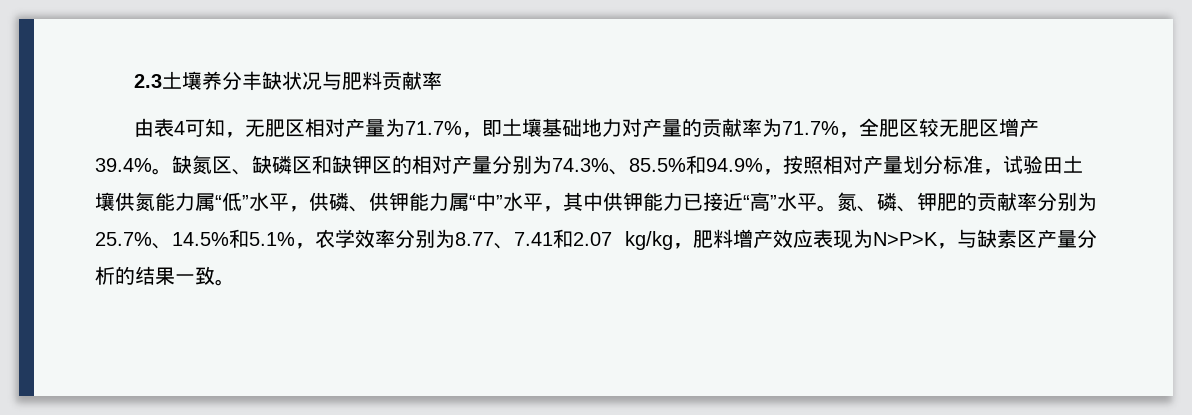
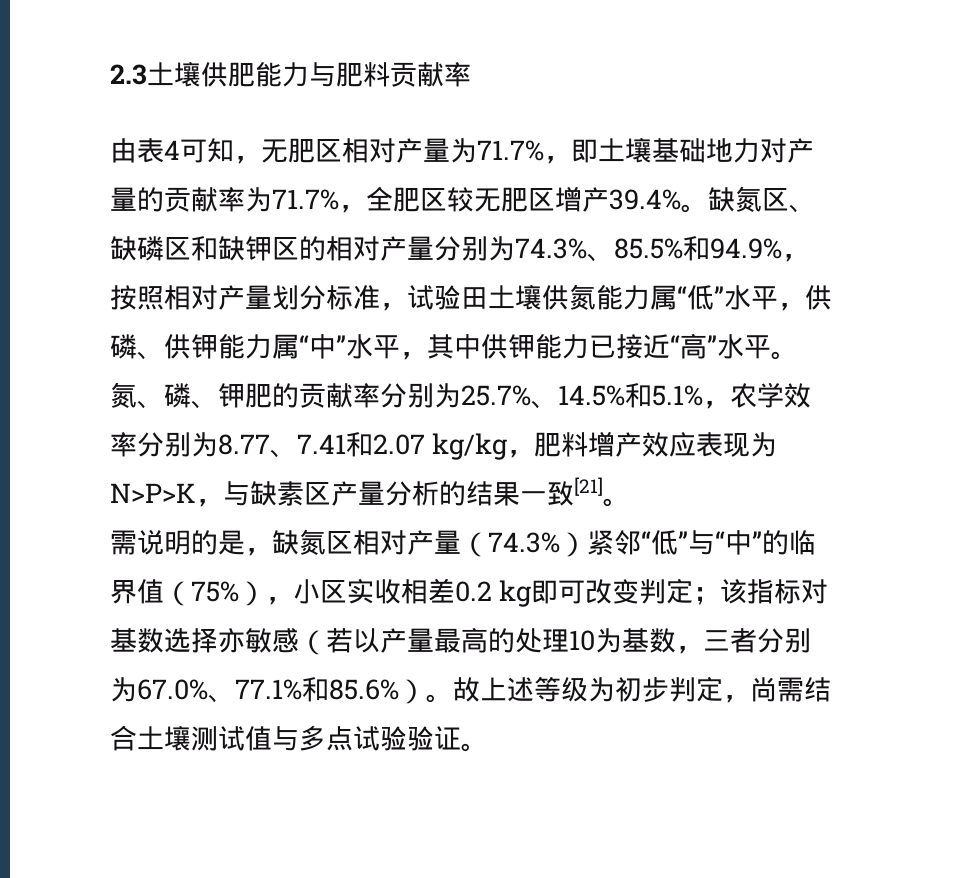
- 2.3土壤养分丰缺状况与肥料贡献率
+ 2.3土壤供肥能力与肥料贡献率
- 氮、磷、钾肥的贡献率分别为25.7%、14.5%和5.1%，农学效率分别为8.77、7.41和2.07 kg/kg，肥料增产效应表现为N>P>K，与缺素区产量分析的结果一致。
+ 氮、磷、钾肥的贡献率分别为25.7%、14.5%和5.1%，农学效率分别为8.77、7.41和2.07 kg/kg，肥料增产效应表现为N>P>K，与缺素区产量分析的结果一致[21]。
+ 需说明的是，缺氮区相对产量（74.3%）紧邻“低”与“中”的临界值（75%），小区实收相差0.2 kg即可改变判定；该指标对基数选择亦敏感（若以产量最高的处理10为基数，三者分别为67.0%、77.1%和85.6%）。故上述等级为初步判定，尚需结合土壤测试值与多点试验验证。

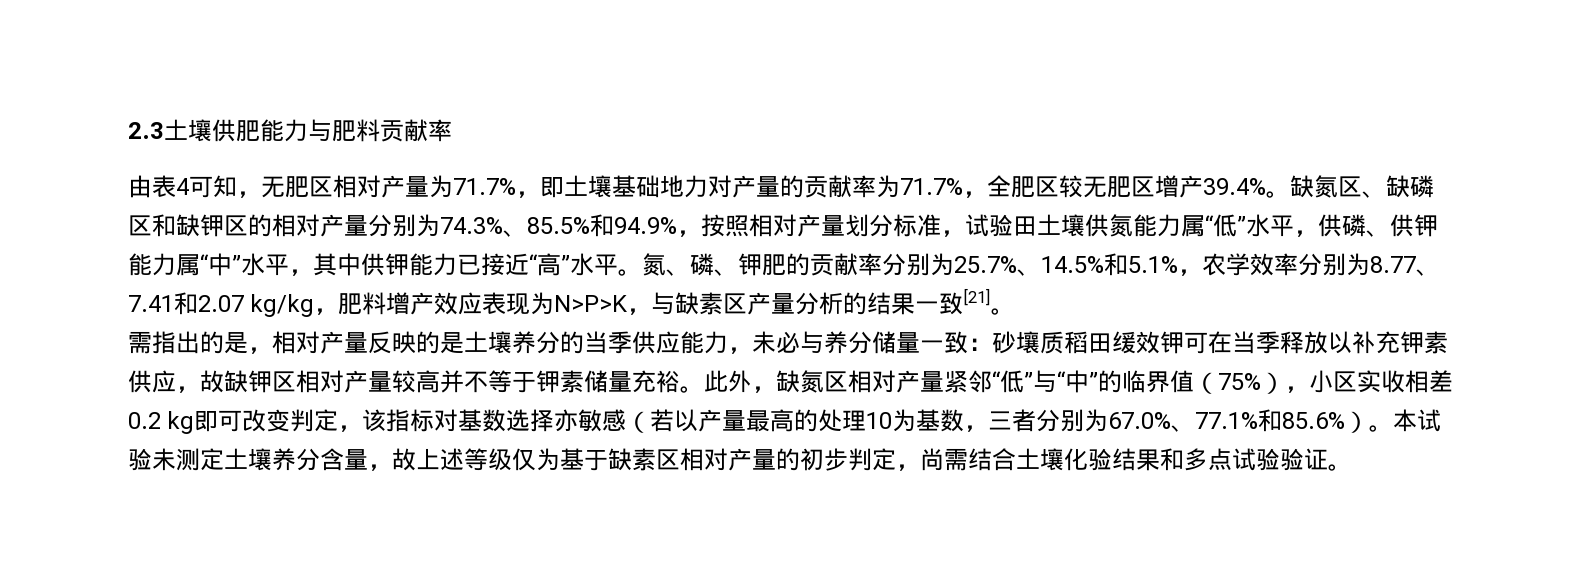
- 需说明的是，缺氮区相对产量（74.3%）紧邻“低”与“中”的临界值（75%），小区实收相差0.2 kg即可改变判定；该指标对基数选择亦敏感（若以产量最高的处理10为基数，三者分别为67.0%、77.1%和85.6%）。
+ 需指出的是，相对产量反映的是土壤养分的当季供应能力，未必与养分储量一致：砂壤质稻田缓效钾可在当季释放以补充钾素供应，故缺钾区相对产量较高并不等于钾素储量充裕。此外，缺氮区相对产量紧邻“低”与“中”的临界值（75%），小区实收相差0.2 kg即可改变判定，该指标对基数选择亦敏感（若以产量最高的处理10为基数，三者分别为67.0%、77.1%和85.6%）。
- 故上述等级为初步判定，尚需结合土壤测试值与多点试验验证。
+ 本试验未测定土壤养分含量，故上述等级仅为基于缺素区相对产量的初步判定，尚需结合土壤化验结果和多点试验验证。

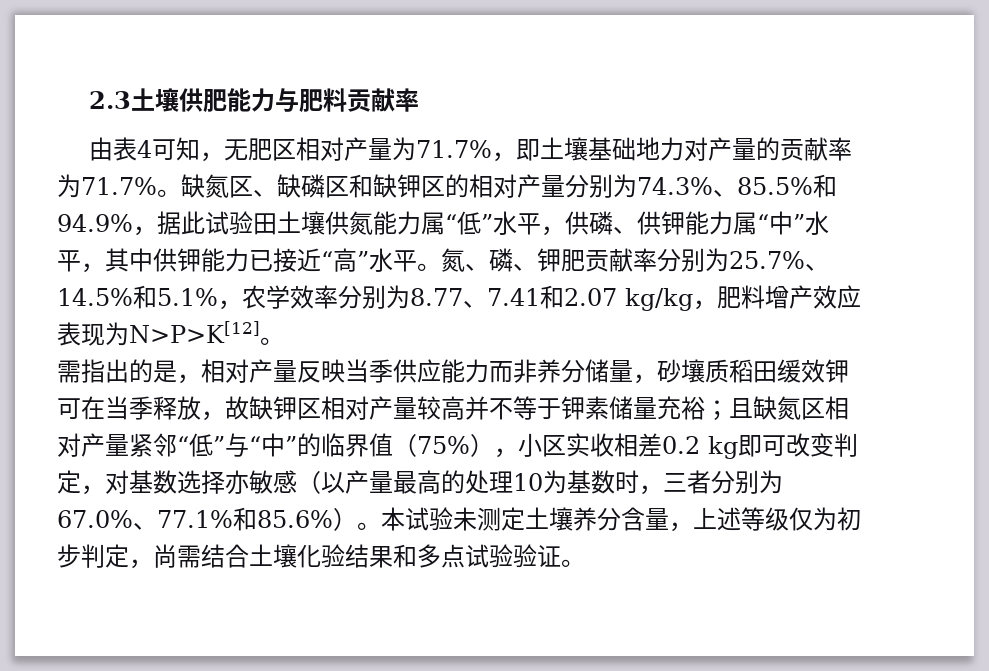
- 由表4可知，无肥区相对产量为71.7%，即土壤基础地力对产量的贡献率为71.7%，全肥区较无肥区增产39.4%。
+ 由表4可知，无肥区相对产量为71.7%，即土壤基础地力对产量的贡献率为71.7%。
- 缺氮区、缺磷区和缺钾区的相对产量分别为74.3%、85.5%和94.9%，按照相对产量划分标准，试验田土壤供氮能力属“低”水平，供磷、供钾能力属“中”水平，其中供钾能力已接近“高”水平。
+ 缺氮区、缺磷区和缺钾区的相对产量分别为74.3%、85.5%和94.9%，据此试验田土壤供氮能力属“低”水平，供磷、供钾能力属“中”水平，其中供钾能力已接近“高”水平。
- 氮、磷、钾肥的贡献率分别为25.7%、14.5%和5.1%，农学效率分别为8.77、7.41和2.07 kg/kg，肥料增产效应表现为N>P>K，与缺素区产量分析的结果一致[21]。
+ 氮、磷、钾肥贡献率分别为25.7%、14.5%和5.1%，农学效率分别为8.77、7.41和2.07 kg/kg，肥料增产效应表现为N>P>K[12]。
- 需指出的是，相对产量反映的是土壤养分的当季供应能力，未必与养分储量一致：砂壤质稻田缓效钾可在当季释放以补充钾素供应，故缺钾区相对产量较高并不等于钾素储量充裕。此外，缺氮区相对产量紧邻“低”与“中”的临界值（75%），小区实收相差0.2 kg即可改变判定，该指标对基数选择亦敏感（若以产量最高的处理10为基数，三者分别为67.0%、77.1%和85.6%）。
+ 需指出的是，相对产量反映当季供应能力而非养分储量，砂壤质稻田缓效钾可在当季释放，故缺钾区相对产量较高并不等于钾素储量充裕；且缺氮区相对产量紧邻“低”与“中”的临界值（75%），小区实收相差0.2 kg即可改变判定，对基数选择亦敏感（以产量最高的处理10为基数时，三者分别为67.0%、77.1%和85.6%）。
- 本试验未测定土壤养分含量，故上述等级仅为基于缺素区相对产量的初步判定，尚需结合土壤化验结果和多点试验验证。
+ 本试验未测定土壤养分含量，上述等级仅为初步判定，尚需结合土壤化验结果和多点试验验证。

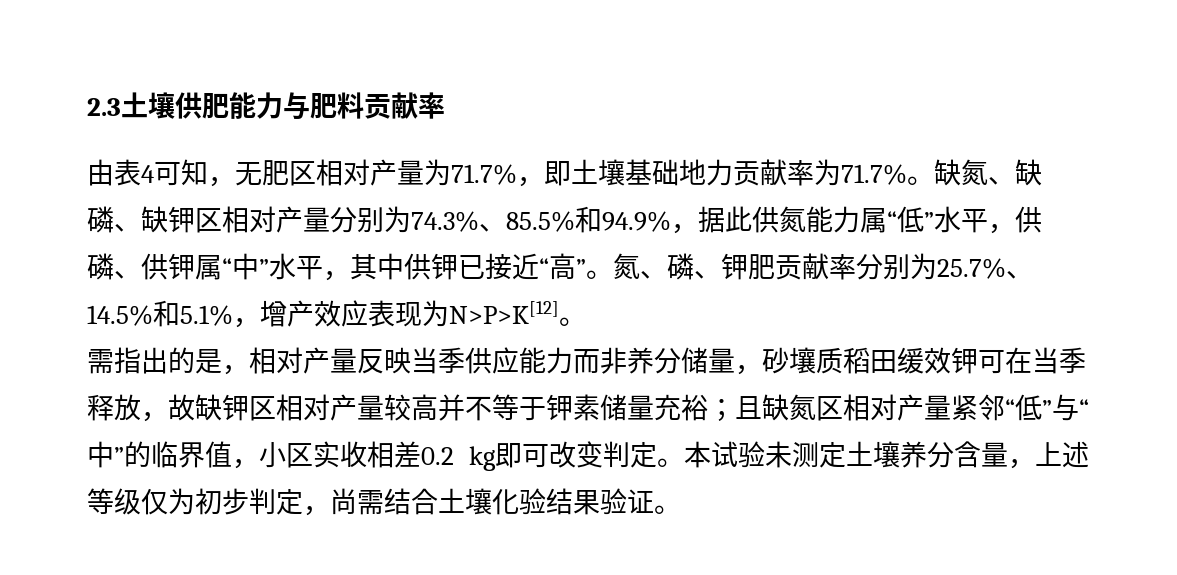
- 由表4可知，无肥区相对产量为71.7%，即土壤基础地力对产量的贡献率为71.7%。
+ 由表4可知，无肥区相对产量为71.7%，即土壤基础地力贡献率为71.7%。
- 缺氮区、缺磷区和缺钾区的相对产量分别为74.3%、85.5%和94.9%，据此试验田土壤供氮能力属“低”水平，供磷、供钾能力属“中”水平，其中供钾能力已接近“高”水平。
+ 缺氮、缺磷、缺钾区相对产量分别为74.3%、85.5%和94.9%，据此供氮能力属“低”水平，供磷、供钾属“中”水平，其中供钾已接近“高”。
- 氮、磷、钾肥贡献率分别为25.7%、14.5%和5.1%，农学效率分别为8.77、7.41和2.07 kg/kg，肥料增产效应表现为N>P>K[12]。
+ 氮、磷、钾肥贡献率分别为25.7%、14.5%和5.1%，增产效应表现为N>P>K[12]。
- 需指出的是，相对产量反映当季供应能力而非养分储量，砂壤质稻田缓效钾可在当季释放，故缺钾区相对产量较高并不等于钾素储量充裕；且缺氮区相对产量紧邻“低”与“中”的临界值（75%），小区实收相差0.2 kg即可改变判定，对基数选择亦敏感（以产量最高的处理10为基数时，三者分别为67.0%、77.1%和85.6%）。
+ 需指出的是，相对产量反映当季供应能力而非养分储量，砂壤质稻田缓效钾可在当季释放，故缺钾区相对产量较高并不等于钾素储量充裕；且缺氮区相对产量紧邻“低”与“中”的临界值，小区实收相差0.2 kg即可改变判定。
- 本试验未测定土壤养分含量，上述等级仅为初步判定，尚需结合土壤化验结果和多点试验验证。
+ 本试验未测定土壤养分含量，上述等级仅为初步判定，尚需结合土壤化验结果验证。

